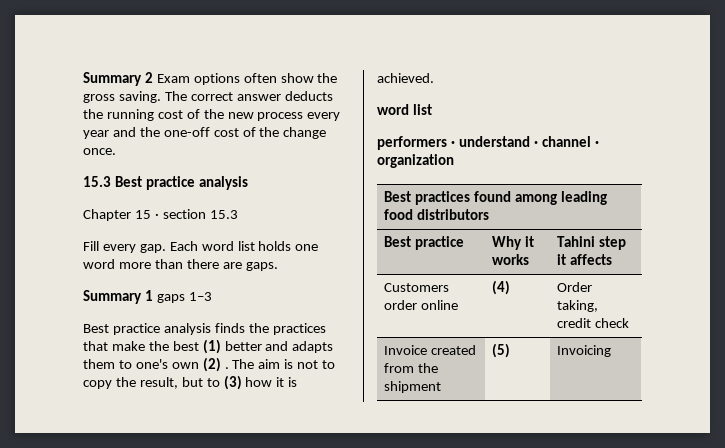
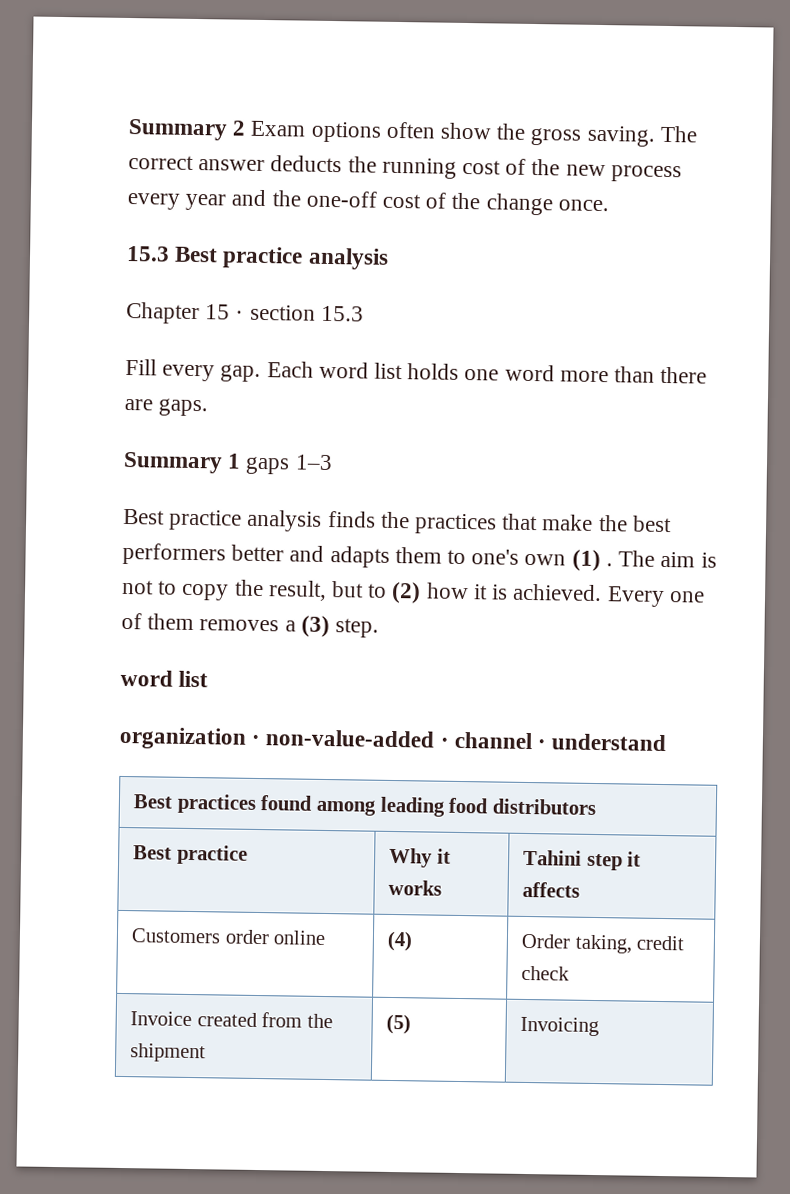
- Best practice analysis finds the practices that make the best (1) better and adapts them to one's own (2) .
+ Best practice analysis finds the practices that make the best performers better and adapts them to one's own (1) .
- The aim is not to copy the result, but to (3) how it is achieved.
+ The aim is not to copy the result, but to (2) how it is achieved. Every one of them removes a (3) step.
- performers · understand · channel · organization
+ organization · non-value-added · channel · understand

